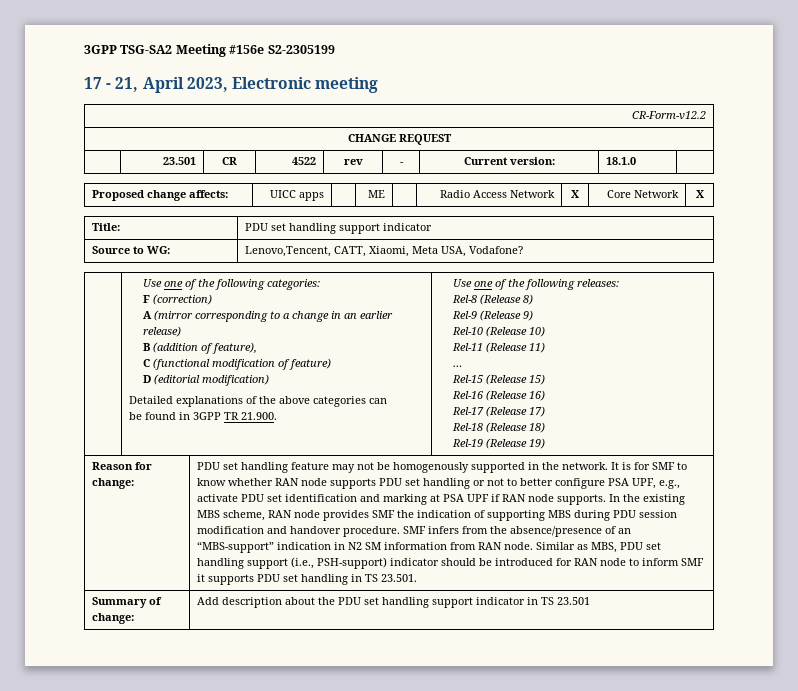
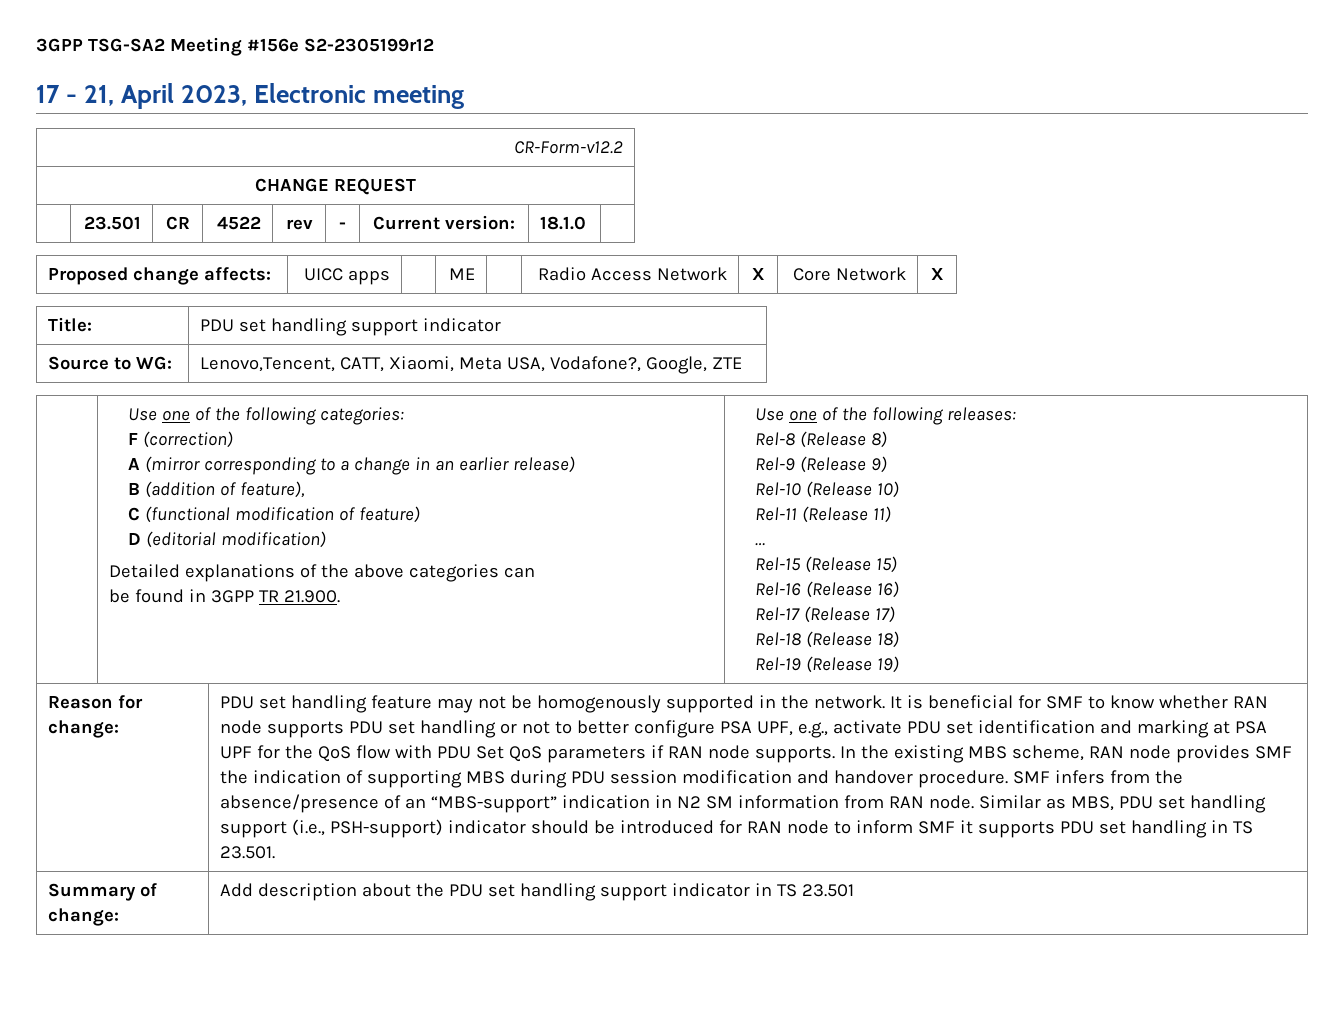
- 3GPP TSG-SA2 Meeting #156e S2-2305199
+ 3GPP TSG-SA2 Meeting #156e S2-2305199r12
- Source to WG: | Lenovo,Tencent, CATT, Xiaomi, Meta USA, Vodafone?
+ Source to WG: | Lenovo,Tencent, CATT, Xiaomi, Meta USA, Vodafone?, Google, ZTE
- It is for SMF to know whether RAN node supports PDU set handling or not to better configure PSA UPF, e.g., activate PDU set identification and marking at PSA UPF if RAN node supports.
+ It is beneficial for SMF to know whether RAN node supports PDU set handling or not to better configure PSA UPF, e.g., activate PDU set identification and marking at PSA UPF for the QoS flow with PDU Set QoS parameters if RAN node supports.

